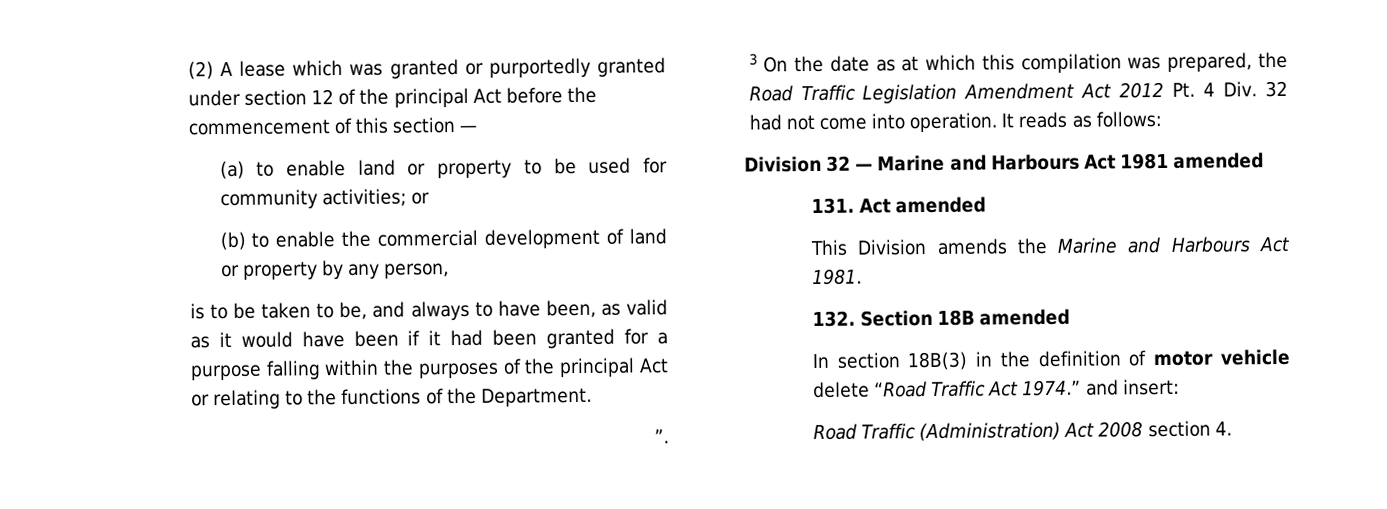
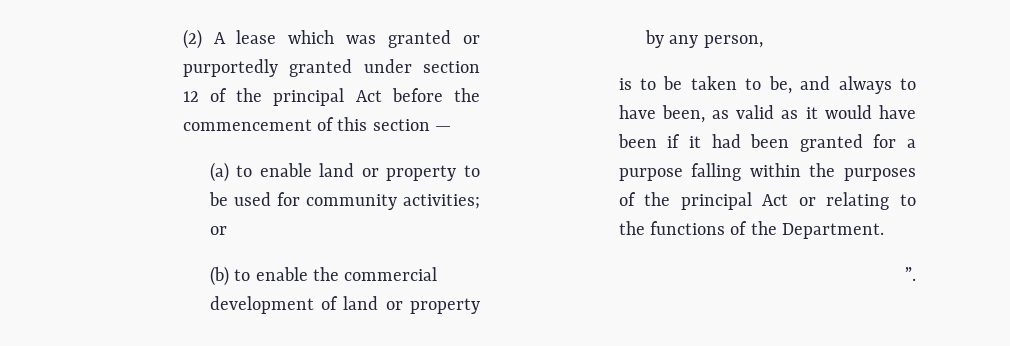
- 3 On the date as at which this compilation was prepared, the Road Traffic Legislation Amendment Act 2012 Pt. 4 Div. 32 had not come into operation. It reads as follows:
- Division 32 — Marine and Harbours Act 1981 amended
- 131. Act amended
- This Division amends the Marine and Harbours Act 1981.
- 132. Section 18B amended
- In section 18B(3) in the definition of motor vehicle delete “Road Traffic Act 1974.” and insert:
- Road Traffic (Administration) Act 2008 section 4.

